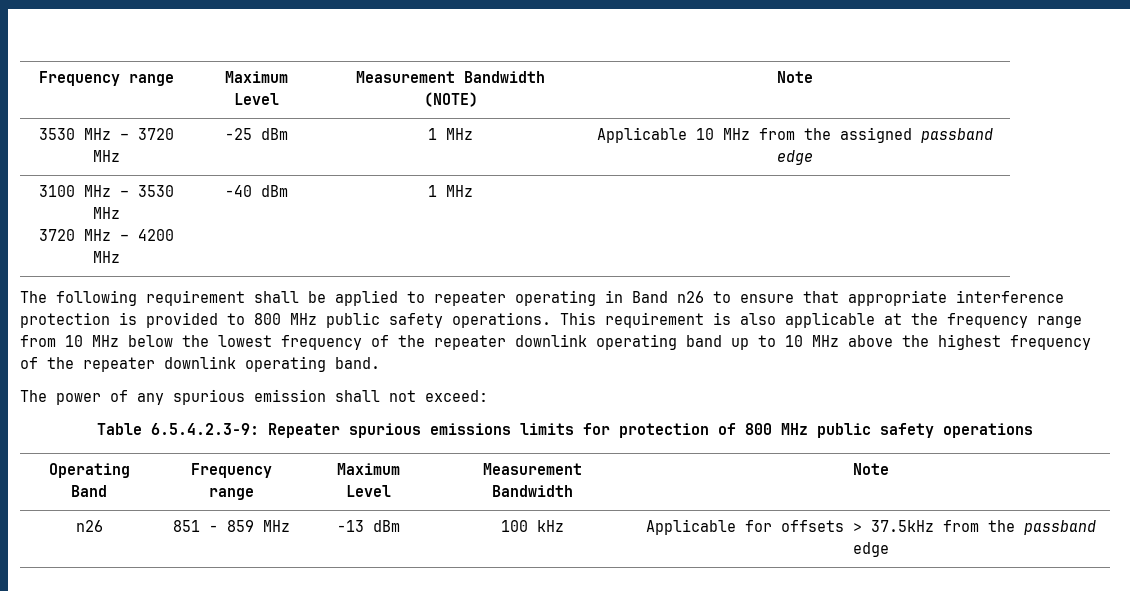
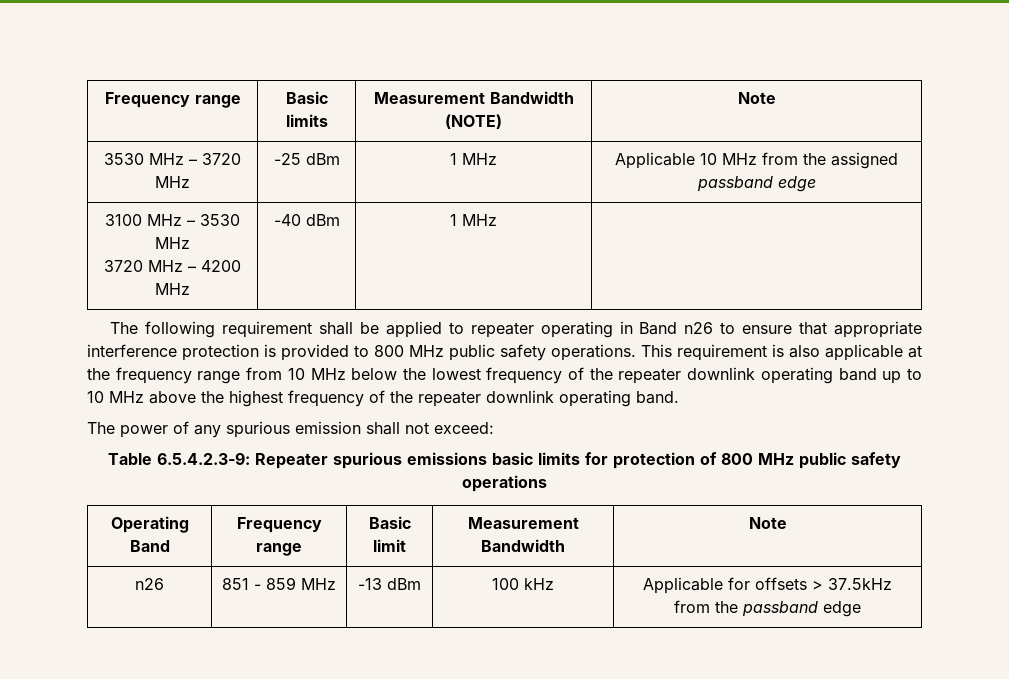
- Frequency range | Maximum Level | Measurement Bandwidth (NOTE) | Note
+ Frequency range | Basic limits | Measurement Bandwidth (NOTE) | Note
- Table 6.5.4.2.3-9: Repeater spurious emissions limits for protection of 800 MHz public safety operations
+ Table 6.5.4.2.3-9: Repeater spurious emissions basic limits for protection of 800 MHz public safety operations
- Operating Band | Frequency range | Maximum Level | Measurement Bandwidth | Note
+ Operating Band | Frequency range | Basic limit | Measurement Bandwidth | Note

